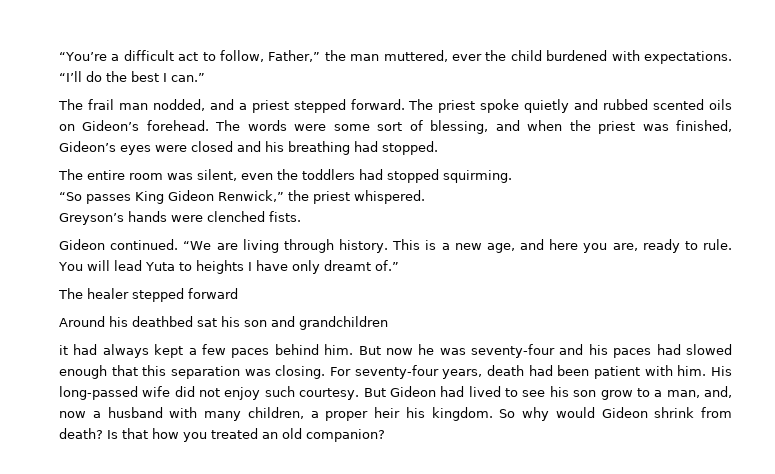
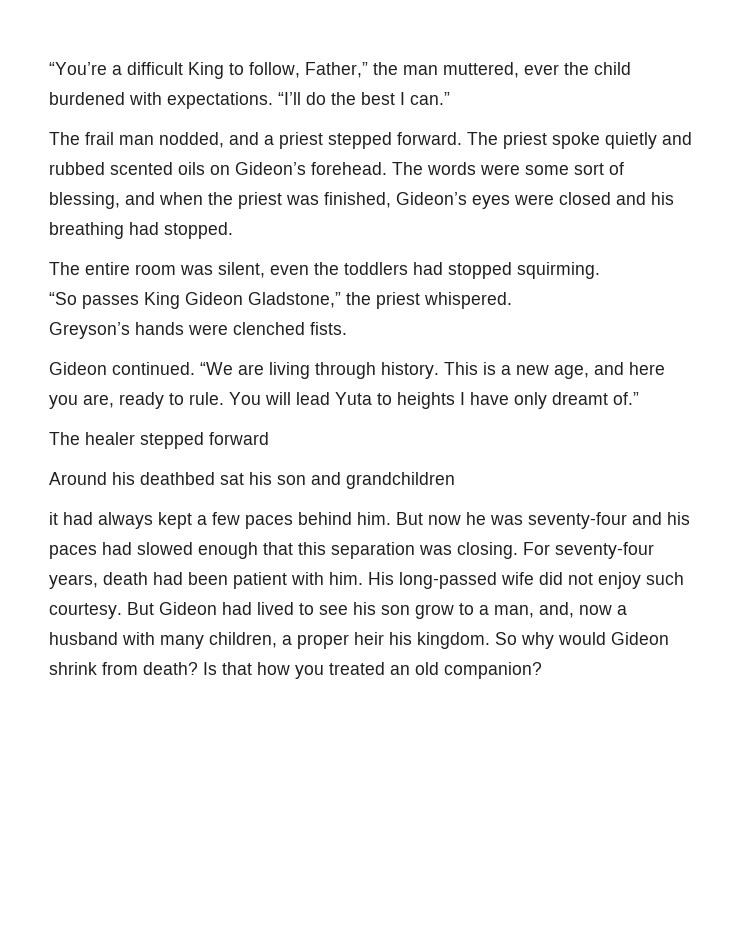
- “You’re a difficult act to follow, Father,” the man muttered, ever the child burdened with expectations.
+ “You’re a difficult King to follow, Father,” the man muttered, ever the child burdened with expectations.
- “So passes King Gideon Renwick,” the priest whispered.
+ “So passes King Gideon Gladstone,” the priest whispered.

